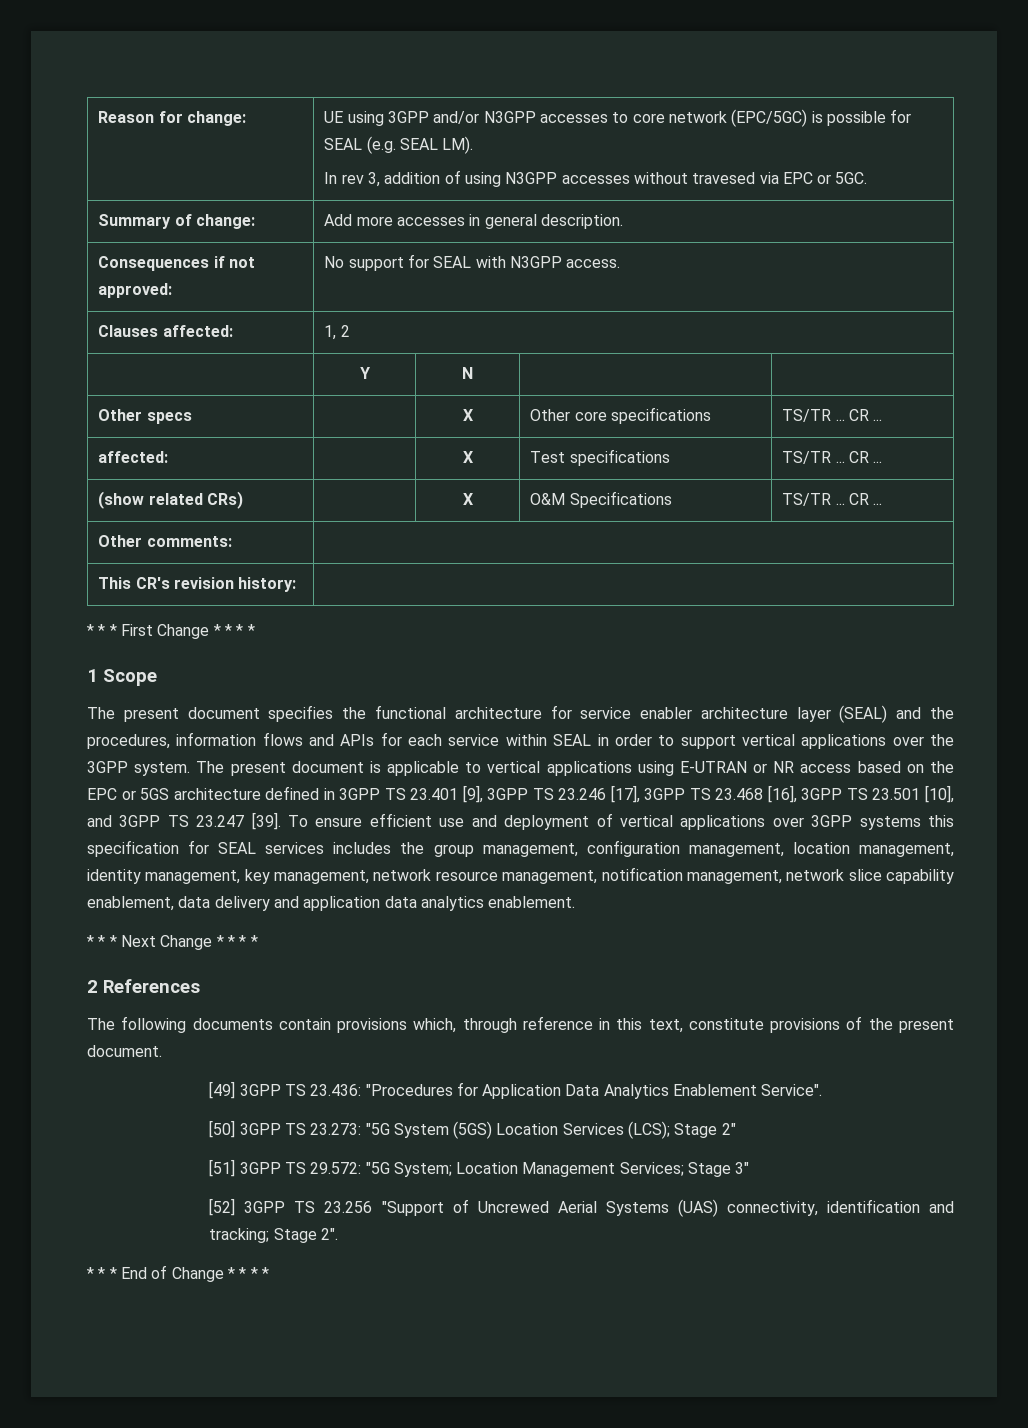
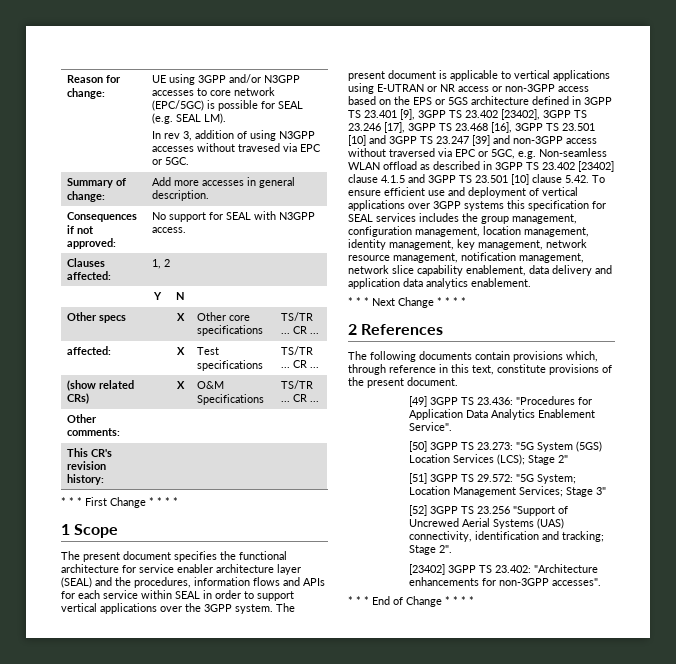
- The present document is applicable to vertical applications using E-UTRAN or NR access based on the EPC or 5GS architecture defined in 3GPP TS 23.401 [9], 3GPP TS 23.246 [17], 3GPP TS 23.468 [16], 3GPP TS 23.501 [10], and 3GPP TS 23.247 [39]. To ensure efficient use and deployment of vertical applications over 3GPP systems this specification for SEAL services includes the group management, configuration management, location management, identity management, key management, network resource management, notification management, network slice capability enablement, data delivery and application data analytics enablement.
+ The present document is applicable to vertical applications using E-UTRAN or NR access or non-3GPP access based on the EPS or 5GS architecture defined in 3GPP TS 23.401 [9], 3GPP TS 23.402 [23402], 3GPP TS 23.246 [17], 3GPP TS 23.468 [16], 3GPP TS 23.501 [10] and 3GPP TS 23.247 [39] and non-3GPP access without traversed via EPC or 5GC, e.g. Non-seamless WLAN offload as described in 3GPP TS 23.402 [23402] clause 4.1.5 and 3GPP TS 23.501 [10] clause 5.42. To ensure efficient use and deployment of vertical applications over 3GPP systems this specification for SEAL services includes the group management, configuration management, location management, identity management, key management, network resource management, notification management, network slice capability enablement, data delivery and application data analytics enablement.
+ [23402] 3GPP TS 23.402: "Architecture enhancements for non-3GPP accesses".

